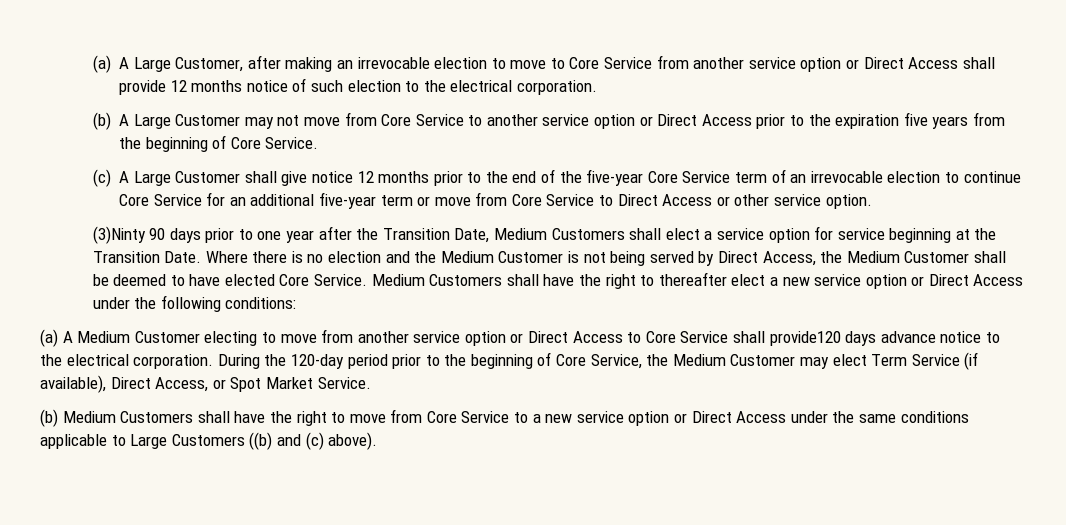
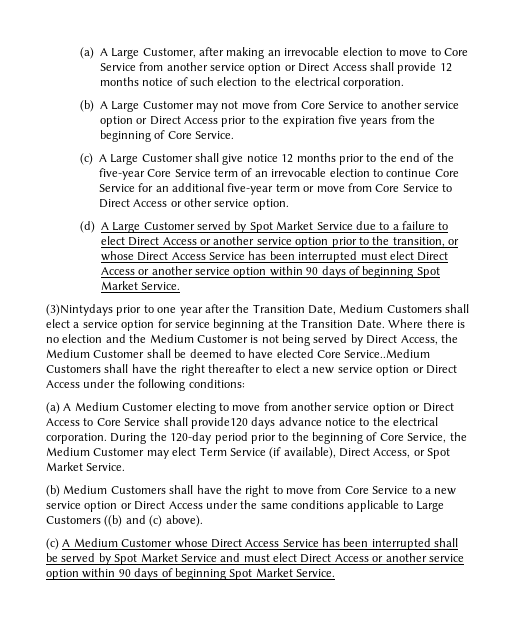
- (3)Ninty 90 days prior to one year after the Transition Date, Medium Customers shall elect a service option for service beginning at the Transition Date.
+ (d) A Large Customer served by Spot Market Service due to a failure to elect Direct Access or another service option prior to the transition, or whose Direct Access Service has been interrupted must elect Direct Access or another service option within 90 days of beginning Spot Market Service.
+ (3)Nintydays prior to one year after the Transition Date, Medium Customers shall elect a service option for service beginning at the Transition Date.
- Where there is no election and the Medium Customer is not being served by Direct Access, the Medium Customer shall be deemed to have elected Core Service. Medium Customers shall have the right to thereafter elect a new service option or Direct Access under the following conditions:
+ Where there is no election and the Medium Customer is not being served by Direct Access, the Medium Customer shall be deemed to have elected Core Service..Medium Customers shall have the right thereafter to elect a new service option or Direct Access under the following conditions:
+ (c) A Medium Customer whose Direct Access Service has been interrupted shall be served by Spot Market Service and must elect Direct Access or another service option within 90 days of beginning Spot Market Service.

